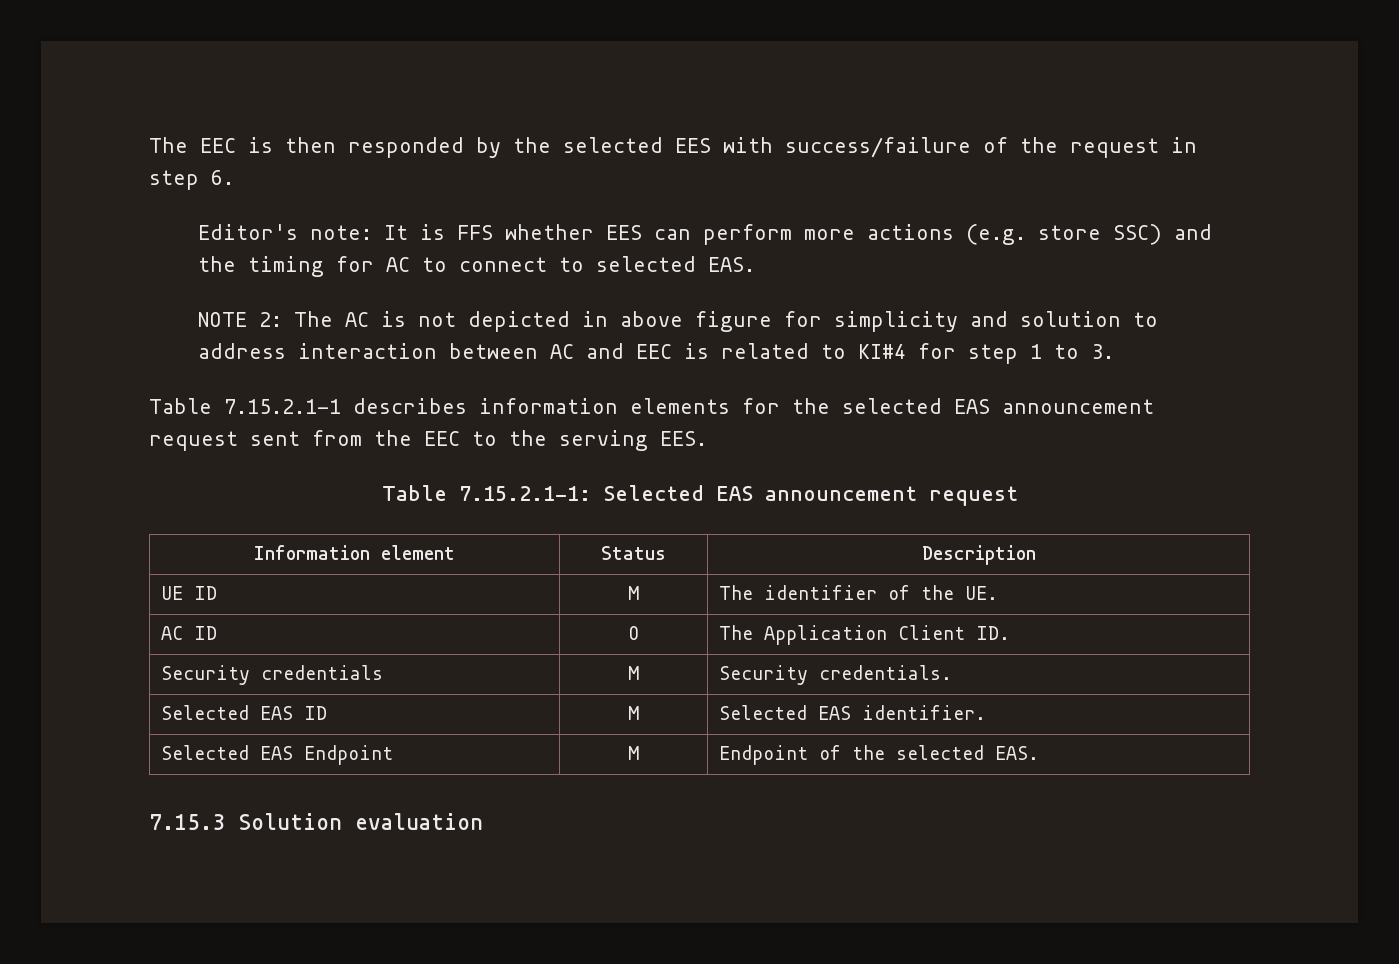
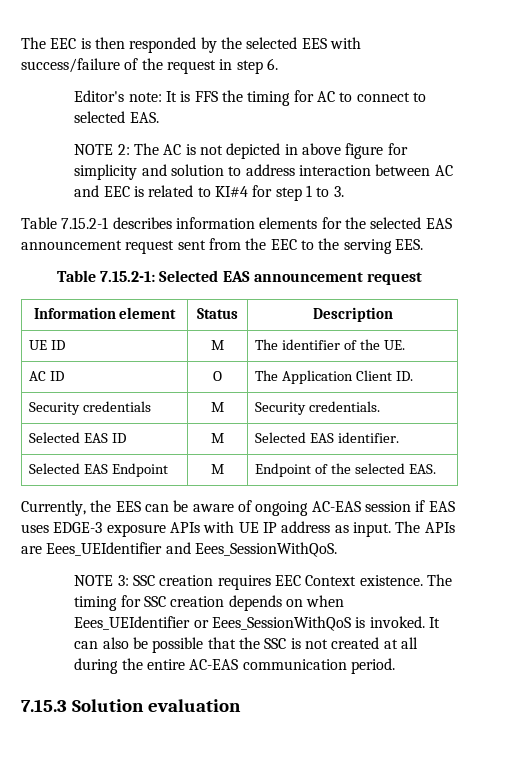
- Editor's note: It is FFS whether EES can perform more actions (e.g. store SSC) and the timing for AC to connect to selected EAS.
+ Editor's note: It is FFS the timing for AC to connect to selected EAS.
- Table 7.15.2.1-1 describes information elements for the selected EAS announcement request sent from the EEC to the serving EES.
+ Table 7.15.2-1 describes information elements for the selected EAS announcement request sent from the EEC to the serving EES.
- Table 7.15.2.1-1: Selected EAS announcement request
+ Table 7.15.2-1: Selected EAS announcement request
+ Currently, the EES can be aware of ongoing AC-EAS session if EAS uses EDGE-3 exposure APIs with UE IP address as input. The APIs are Eees_UEIdentifier and Eees_SessionWithQoS.
+ NOTE 3: SSC creation requires EEC Context existence. The timing for SSC creation depends on when Eees_UEIdentifier or Eees_SessionWithQoS is invoked. It can also be possible that the SSC is not created at all during the entire AC-EAS communication period.

